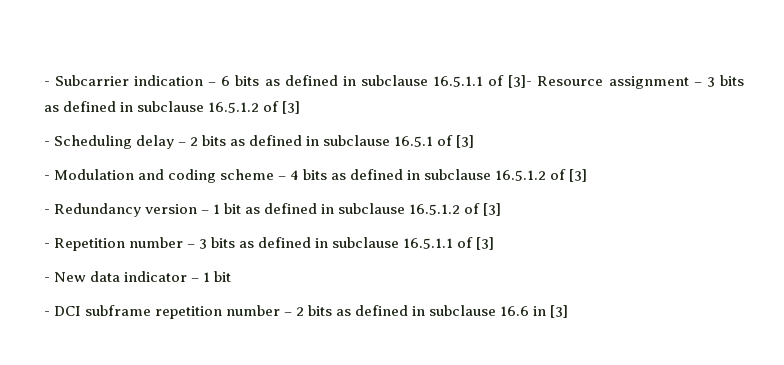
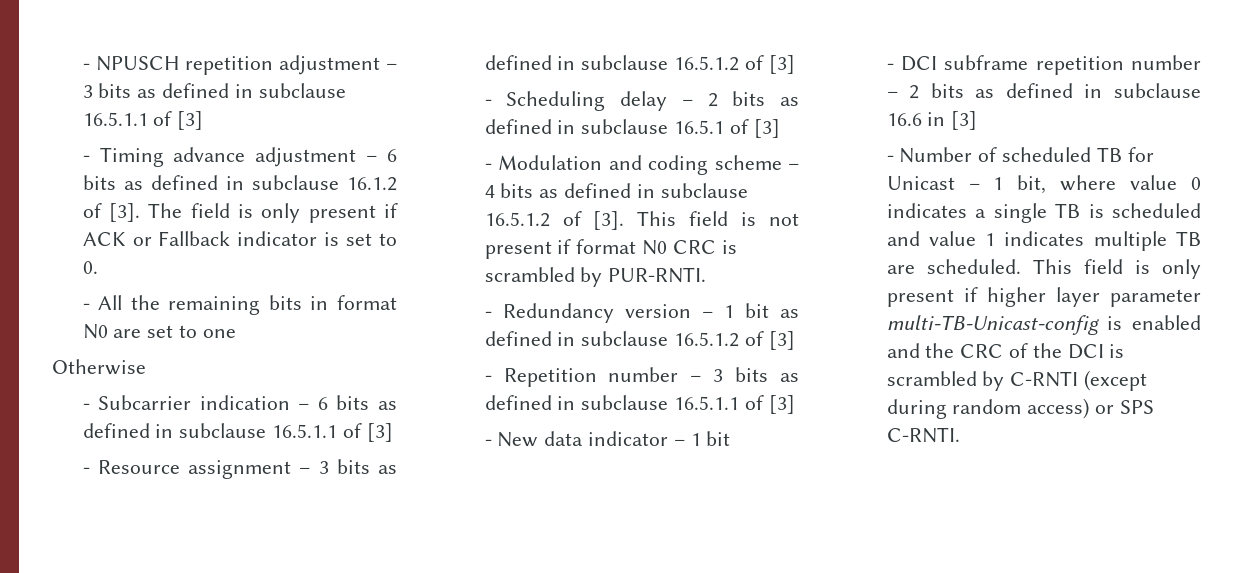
- - Subcarrier indication – 6 bits as defined in subclause 16.5.1.1 of [3]- Resource assignment – 3 bits as defined in subclause 16.5.1.2 of [3]
+ - NPUSCH repetition adjustment – 3 bits as defined in subclause 16.5.1.1 of [3]
+ - Timing advance adjustment – 6 bits as defined in subclause 16.1.2 of [3]. The field is only present if ACK or Fallback indicator is set to 0.
+ - All the remaining bits in format N0 are set to one
+ Otherwise
+ - Subcarrier indication – 6 bits as defined in subclause 16.5.1.1 of [3]
+ - Resource assignment – 3 bits as defined in subclause 16.5.1.2 of [3]
- - Modulation and coding scheme – 4 bits as defined in subclause 16.5.1.2 of [3]
+ - Modulation and coding scheme – 4 bits as defined in subclause 16.5.1.2 of [3]. This field is not present if format N0 CRC is scrambled by PUR-RNTI.
+ - Number of scheduled TB for Unicast – 1 bit, where value 0 indicates a single TB is scheduled and value 1 indicates multiple TB are scheduled. This field is only present if higher layer parameter multi-TB-Unicast-config is enabled and the CRC of the DCI is scrambled by C-RNTI (except during random access) or SPS C-RNTI.

